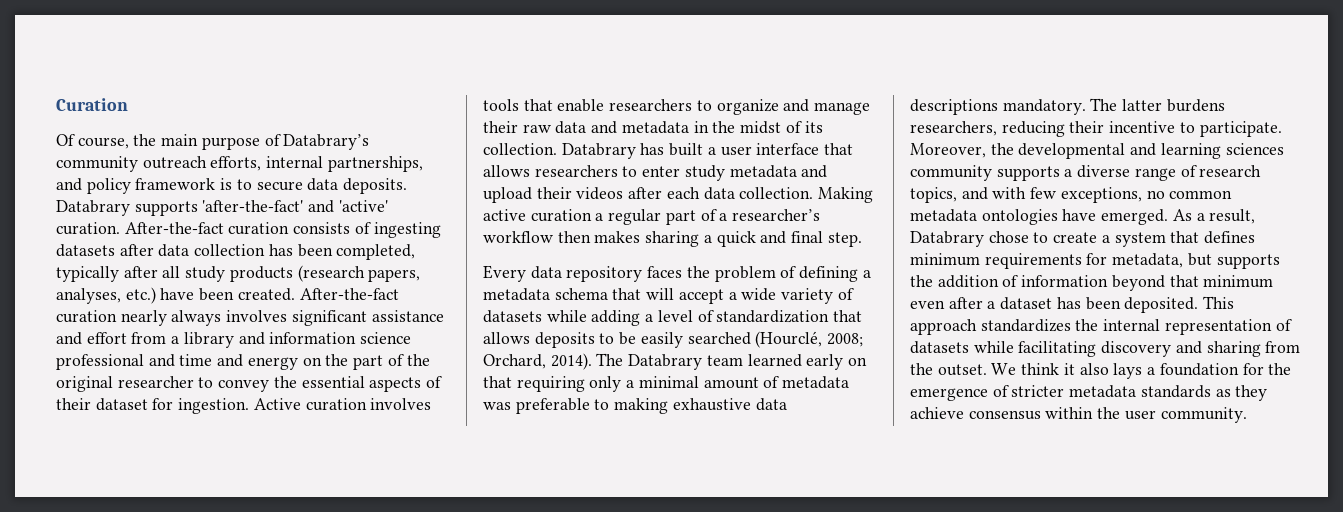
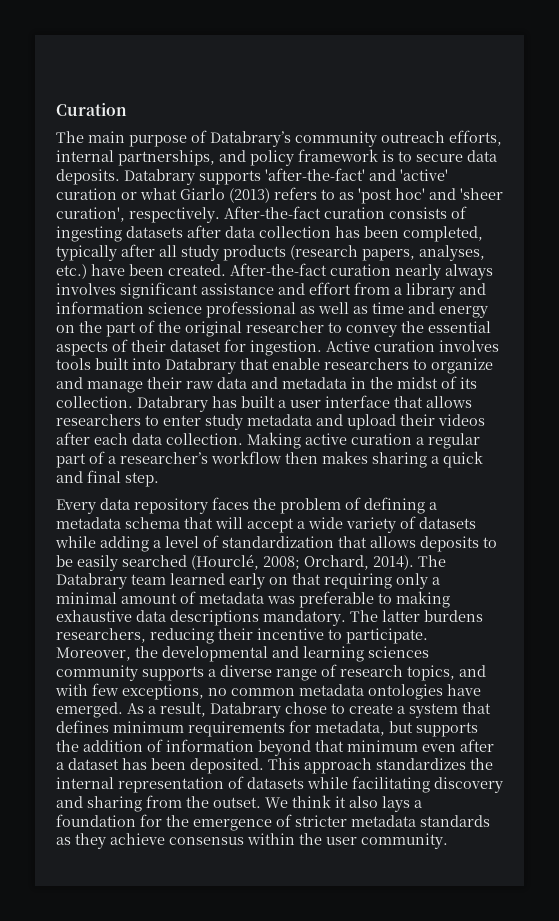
- Of course, the main purpose of Databrary’s community outreach efforts, internal partnerships, and policy framework is to secure data deposits.
+ The main purpose of Databrary’s community outreach efforts, internal partnerships, and policy framework is to secure data deposits.
- Databrary supports 'after-the-fact' and 'active' curation.
+ Databrary supports 'after-the-fact' and 'active' curation or what Giarlo (2013) refers to as 'post hoc' and 'sheer curation', respectively.
- After-the-fact curation nearly always involves significant assistance and effort from a library and information science professional and time and energy on the part of the original researcher to convey the essential aspects of their dataset for ingestion.
+ After-the-fact curation nearly always involves significant assistance and effort from a library and information science professional as well as time and energy on the part of the original researcher to convey the essential aspects of their dataset for ingestion.
- Active curation involves tools that enable researchers to organize and manage their raw data and metadata in the midst of its collection.
+ Active curation involves tools built into Databrary that enable researchers to organize and manage their raw data and metadata in the midst of its collection.

